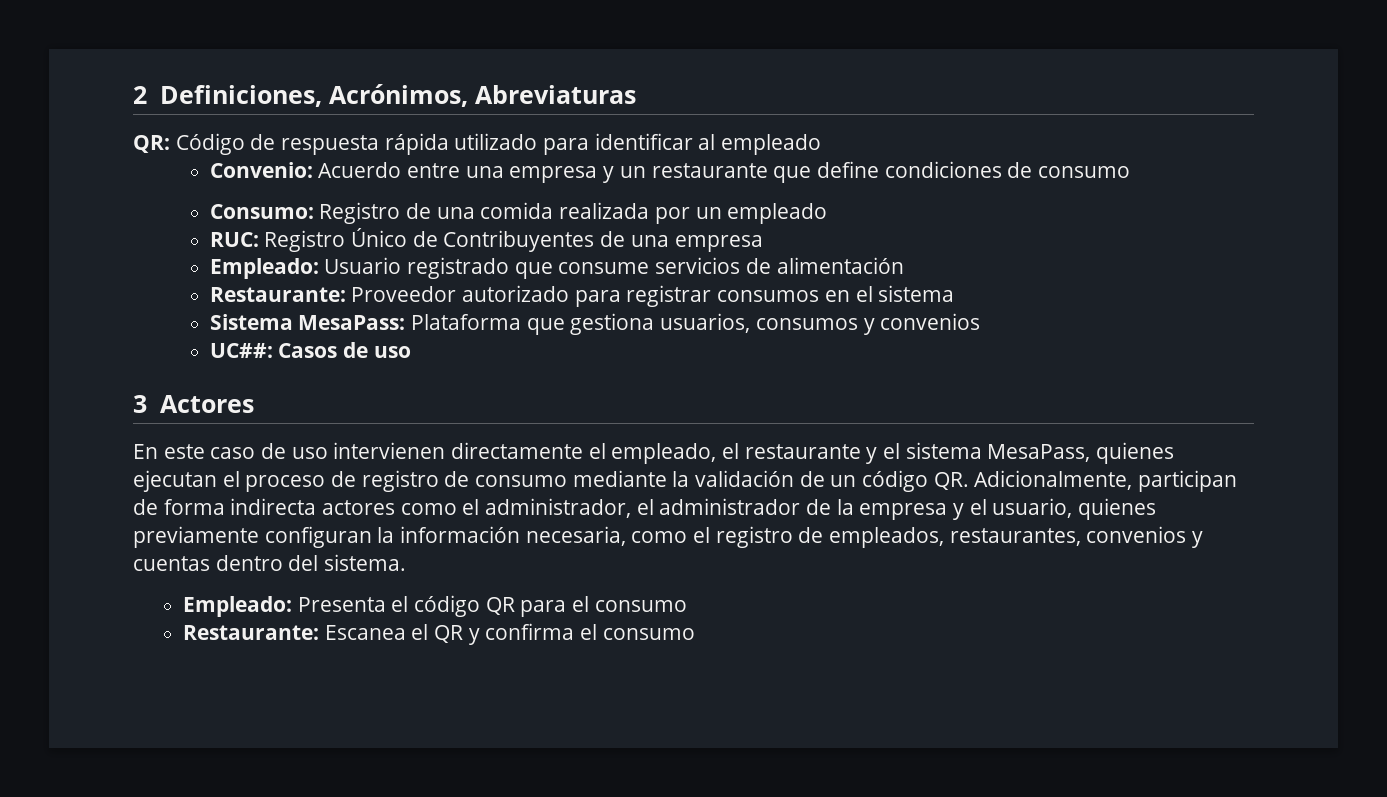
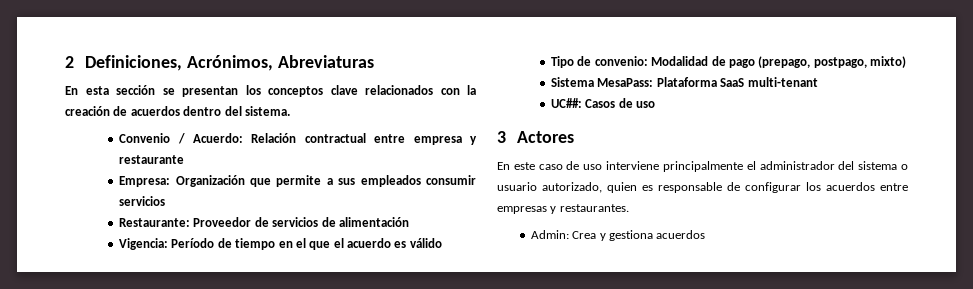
- QR: Código de respuesta rápida utilizado para identificar al empleado
- Convenio: Acuerdo entre una empresa y un restaurante que define condiciones de consumo
- Consumo: Registro de una comida realizada por un empleado
- RUC: Registro Único de Contribuyentes de una empresa
- Empleado: Usuario registrado que consume servicios de alimentación
- Restaurante: Proveedor autorizado para registrar consumos en el sistema
- Sistema MesaPass: Plataforma que gestiona usuarios, consumos y convenios
+ En esta sección se presentan los conceptos clave relacionados con la creación de acuerdos dentro del sistema.
+ Convenio / Acuerdo: Relación contractual entre empresa y restaurante
+ Empresa: Organización que permite a sus empleados consumir servicios
+ Restaurante: Proveedor de servicios de alimentación
+ Vigencia: Período de tiempo en el que el acuerdo es válido
+ Tipo de convenio: Modalidad de pago (prepago, postpago, mixto)
+ Sistema MesaPass: Plataforma SaaS multi-tenant
- En este caso de uso intervienen directamente el empleado, el restaurante y el sistema MesaPass, quienes ejecutan el proceso de registro de consumo mediante la validación de un código QR. Adicionalmente, participan de forma indirecta actores como el administrador, el administrador de la empresa y el usuario, quienes previamente configuran la información necesaria, como el registro de empleados, restaurantes, convenios y cuentas dentro del sistema.
- Empleado: Presenta el código QR para el consumo
- Restaurante: Escanea el QR y confirma el consumo
+ En este caso de uso interviene principalmente el administrador del sistema o usuario autorizado, quien es responsable de configurar los acuerdos entre empresas y restaurantes.
+ Admin: Crea y gestiona acuerdos

